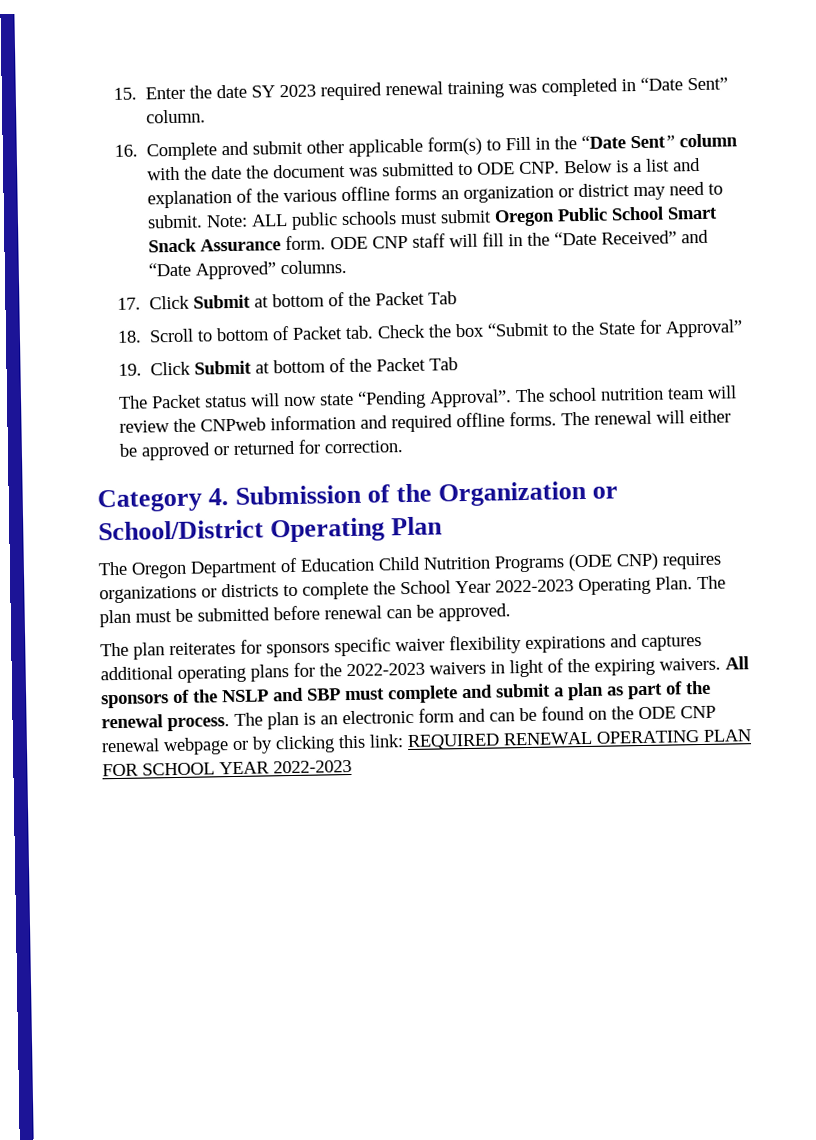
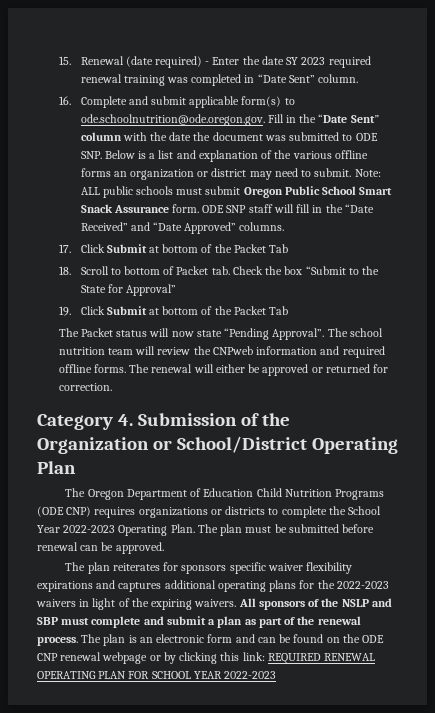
- 15. Enter the date SY 2023 required renewal training was completed in “Date Sent” column.
+ 15. Renewal (date required) - Enter the date SY 2023 required renewal training was completed in “Date Sent” column.
- 16. Complete and submit other applicable form(s) to Fill in the “Date Sent” column with the date the document was submitted to ODE CNP. Below is a list and explanation of the various offline forms an organization or district may need to submit.
+ 16. Complete and submit applicable form(s) to ode.schoolnutrition@ode.oregon.gov. Fill in the “Date Sent” column with the date the document was submitted to ODE SNP. Below is a list and explanation of the various offline forms an organization or district may need to submit.
- ODE CNP staff will fill in the “Date Received” and “Date Approved” columns.
+ ODE SNP staff will fill in the “Date Received” and “Date Approved” columns.

